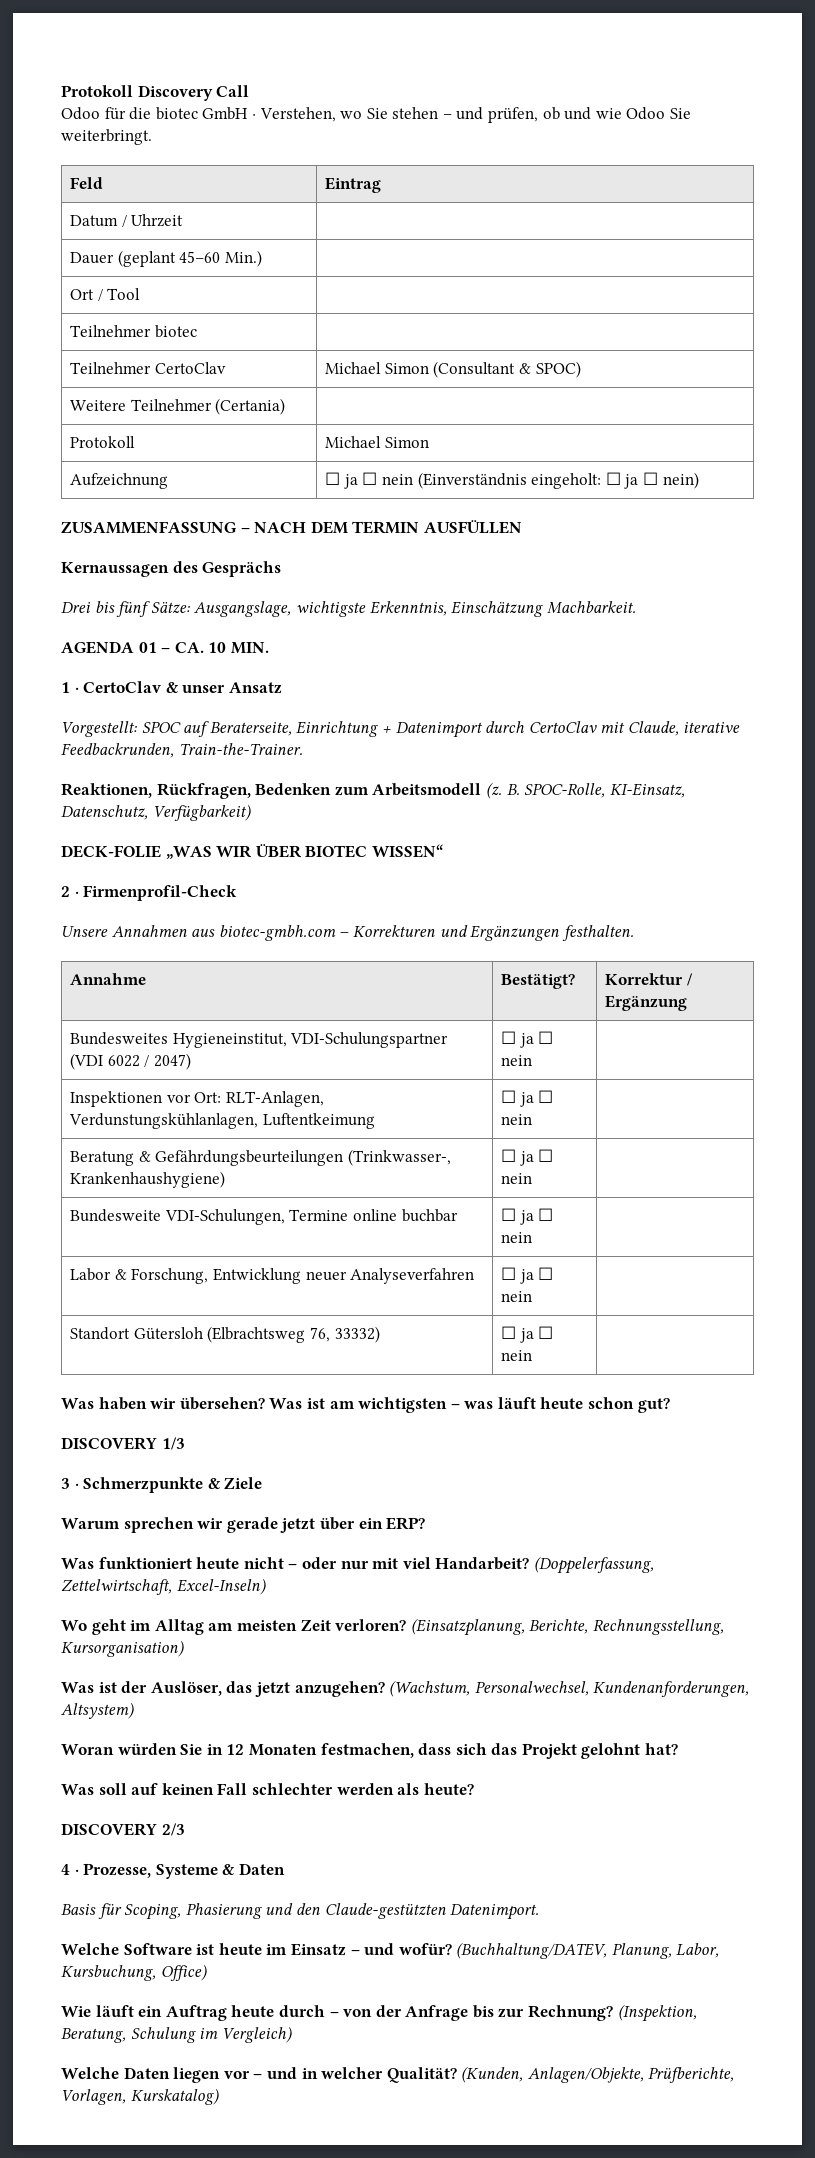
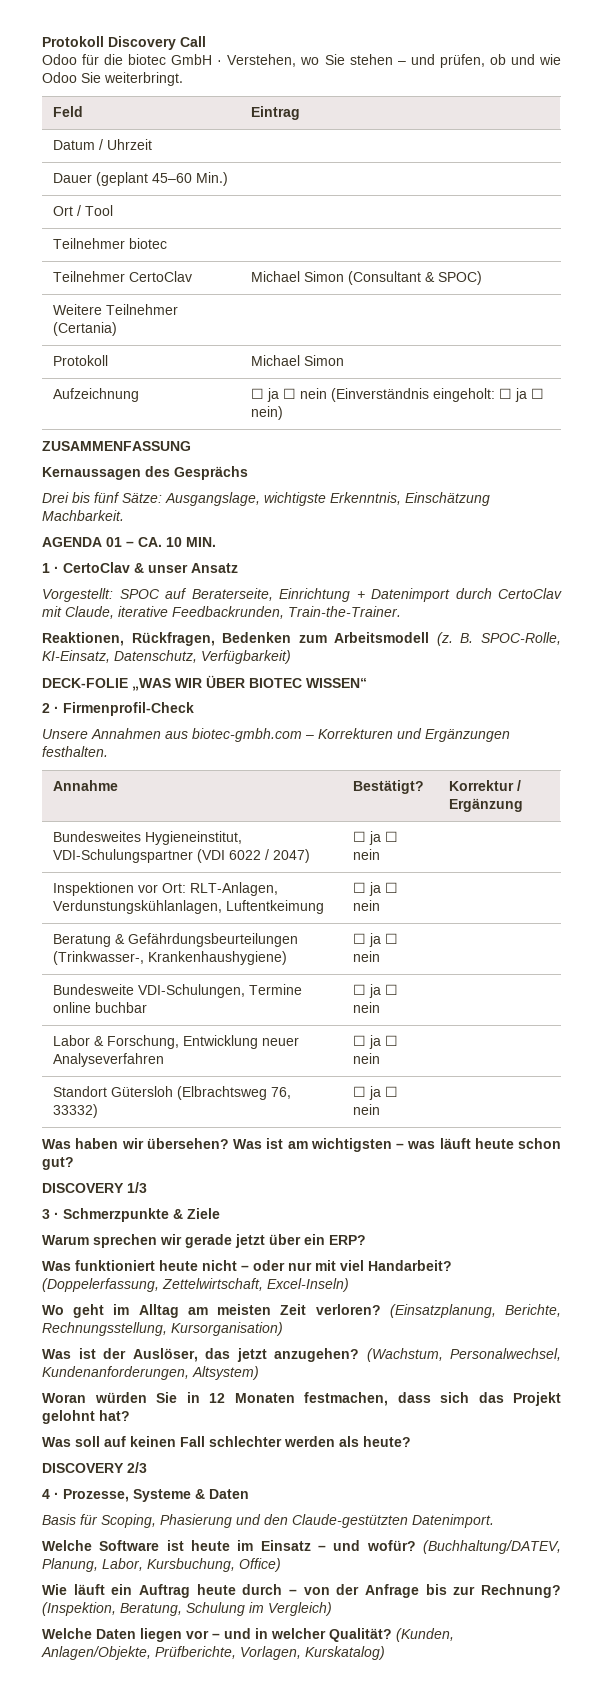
- ZUSAMMENFASSUNG – NACH DEM TERMIN AUSFÜLLEN
+ ZUSAMMENFASSUNG

